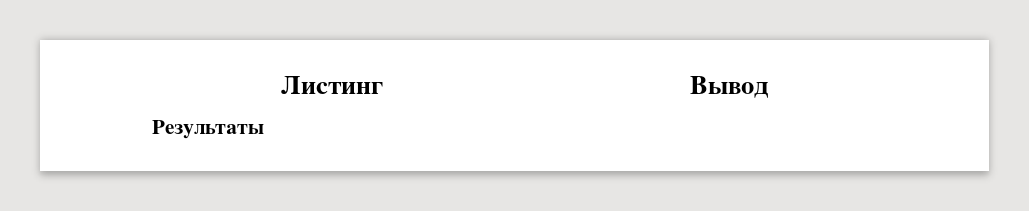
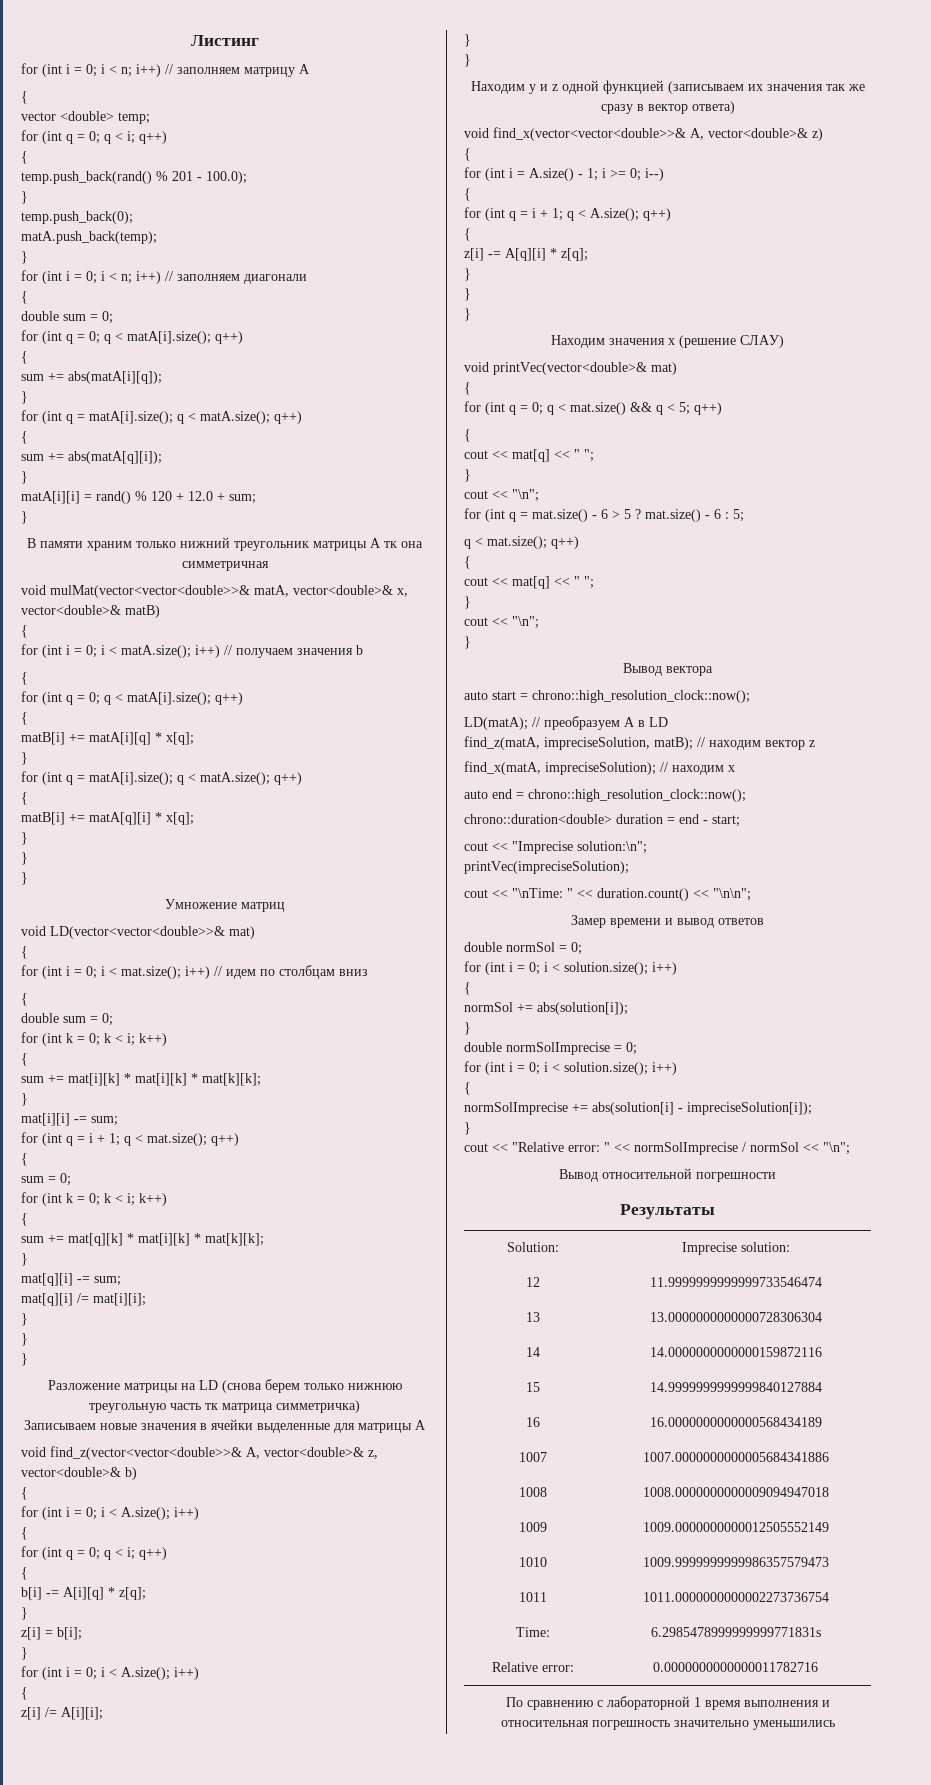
+ for (int i = 0; i < n; i++) // заполняем матрицу А
+ {
+ vector <double> temp;
+ for (int q = 0; q < i; q++)
+ {
+ temp.push_back(rand() % 201 - 100.0);
+ }
+ temp.push_back(0);
+ matA.push_back(temp);
+ }
+ for (int i = 0; i < n; i++) // заполняем диагонали
+ {
+ double sum = 0;
+ for (int q = 0; q < matA[i].size(); q++)
+ {
+ sum += abs(matA[i][q]);
+ }
+ for (int q = matA[i].size(); q < matA.size(); q++)
+ {
+ sum += abs(matA[q][i]);
+ }
+ matA[i][i] = rand() % 120 + 12.0 + sum;
+ }
+ В памяти храним только нижний треугольник матрицы A тк она симметричная
+ void mulMat(vector<vector<double>>& matA, vector<double>& x, vector<double>& matB)
+ {
+ for (int i = 0; i < matA.size(); i++) // получаем значения b
+ {
+ for (int q = 0; q < matA[i].size(); q++)
+ {
+ matB[i] += matA[i][q] * x[q];
+ }
+ for (int q = matA[i].size(); q < matA.size(); q++)
+ {
+ matB[i] += matA[q][i] * x[q];
+ }
+ }
+ }
+ Умножение матриц
+ void LD(vector<vector<double>>& mat)
+ {
+ for (int i = 0; i < mat.size(); i++) // идем по столбцам вниз
+ {
+ double sum = 0;
+ for (int k = 0; k < i; k++)
+ {
+ sum += mat[i][k] * mat[i][k] * mat[k][k];
+ }
+ mat[i][i] -= sum;
+ for (int q = i + 1; q < mat.size(); q++)
+ {
+ sum = 0;
+ for (int k = 0; k < i; k++)
+ {
+ sum += mat[q][k] * mat[i][k] * mat[k][k];
+ }
+ mat[q][i] -= sum;
+ mat[q][i] /= mat[i][i];
+ }
+ }
+ }
+ Разложение матрицы на LD (снова берем только нижнюю треугольную часть тк матрица симметричка)
+ Записываем новые значения в ячейки выделенные для матрицы A
+ void find_z(vector<vector<double>>& A, vector<double>& z, vector<double>& b)
+ {
+ for (int i = 0; i < A.size(); i++)
+ {
+ for (int q = 0; q < i; q++)
+ {
+ b[i] -= A[i][q] * z[q];
+ }
+ z[i] = b[i];
+ }
+ for (int i = 0; i < A.size(); i++)
+ {
+ z[i] /= A[i][i];
+ }
+ }
+ Находим y и z одной функцией (записываем их значения так же сразу в вектор ответа)
+ void find_x(vector<vector<double>>& A, vector<double>& z)
+ {
+ for (int i = A.size() - 1; i >= 0; i--)
+ {
+ for (int q = i + 1; q < A.size(); q++)
+ {
+ z[i] -= A[q][i] * z[q];
+ }
+ }
+ }
+ Находим значения x (решение СЛАУ)
+ void printVec(vector<double>& mat)
+ {
+ for (int q = 0; q < mat.size() && q < 5; q++)
+ {
+ cout << mat[q] << " ";
+ }
+ cout << "\n";
+ for (int q = mat.size() - 6 > 5 ? mat.size() - 6 : 5;
+ q < mat.size(); q++)
+ {
+ cout << mat[q] << " ";
+ }
+ cout << "\n";
+ }
+ Вывод вектора
+ auto start = chrono::high_resolution_clock::now();
+ LD(matA); // преобразуем A в LD
+ find_z(matA, impreciseSolution, matB); // находим вектор z
+ find_x(matA, impreciseSolution); // находим x
+ auto end = chrono::high_resolution_clock::now();
+ chrono::duration<double> duration = end - start;
+ cout << "Imprecise solution:\n";
+ printVec(impreciseSolution);
+ cout << "\nTime: " << duration.count() << "\n\n";
+ Замер времени и вывод ответов
+ double normSol = 0;
+ for (int i = 0; i < solution.size(); i++)
+ {
+ normSol += abs(solution[i]);
+ }
+ double normSolImprecise = 0;
+ for (int i = 0; i < solution.size(); i++)
+ {
+ normSolImprecise += abs(solution[i] - impreciseSolution[i]);
+ }
+ cout << "Relative error: " << normSolImprecise / normSol << "\n";
+ Вывод относительной погрешности
  Результаты
- Вывод
+ Solution: | Imprecise solution:
+ 12 | 11.9999999999999733546474
+ 13 | 13.0000000000000728306304
+ 14 | 14.0000000000000159872116
+ 15 | 14.9999999999999840127884
+ 16 | 16.0000000000000568434189
+ 1007 | 1007.0000000000005684341886
+ 1008 | 1008.0000000000009094947018
+ 1009 | 1009.0000000000012505552149
+ 1010 | 1009.9999999999986357579473
+ 1011 | 1011.0000000000002273736754
+ Time: | 6.2985478999999999771831s
+ Relative error: | 0.0000000000000011782716
+ По сравнению с лабораторной 1 время выполнения и относительная погрешность значительно уменьшились

